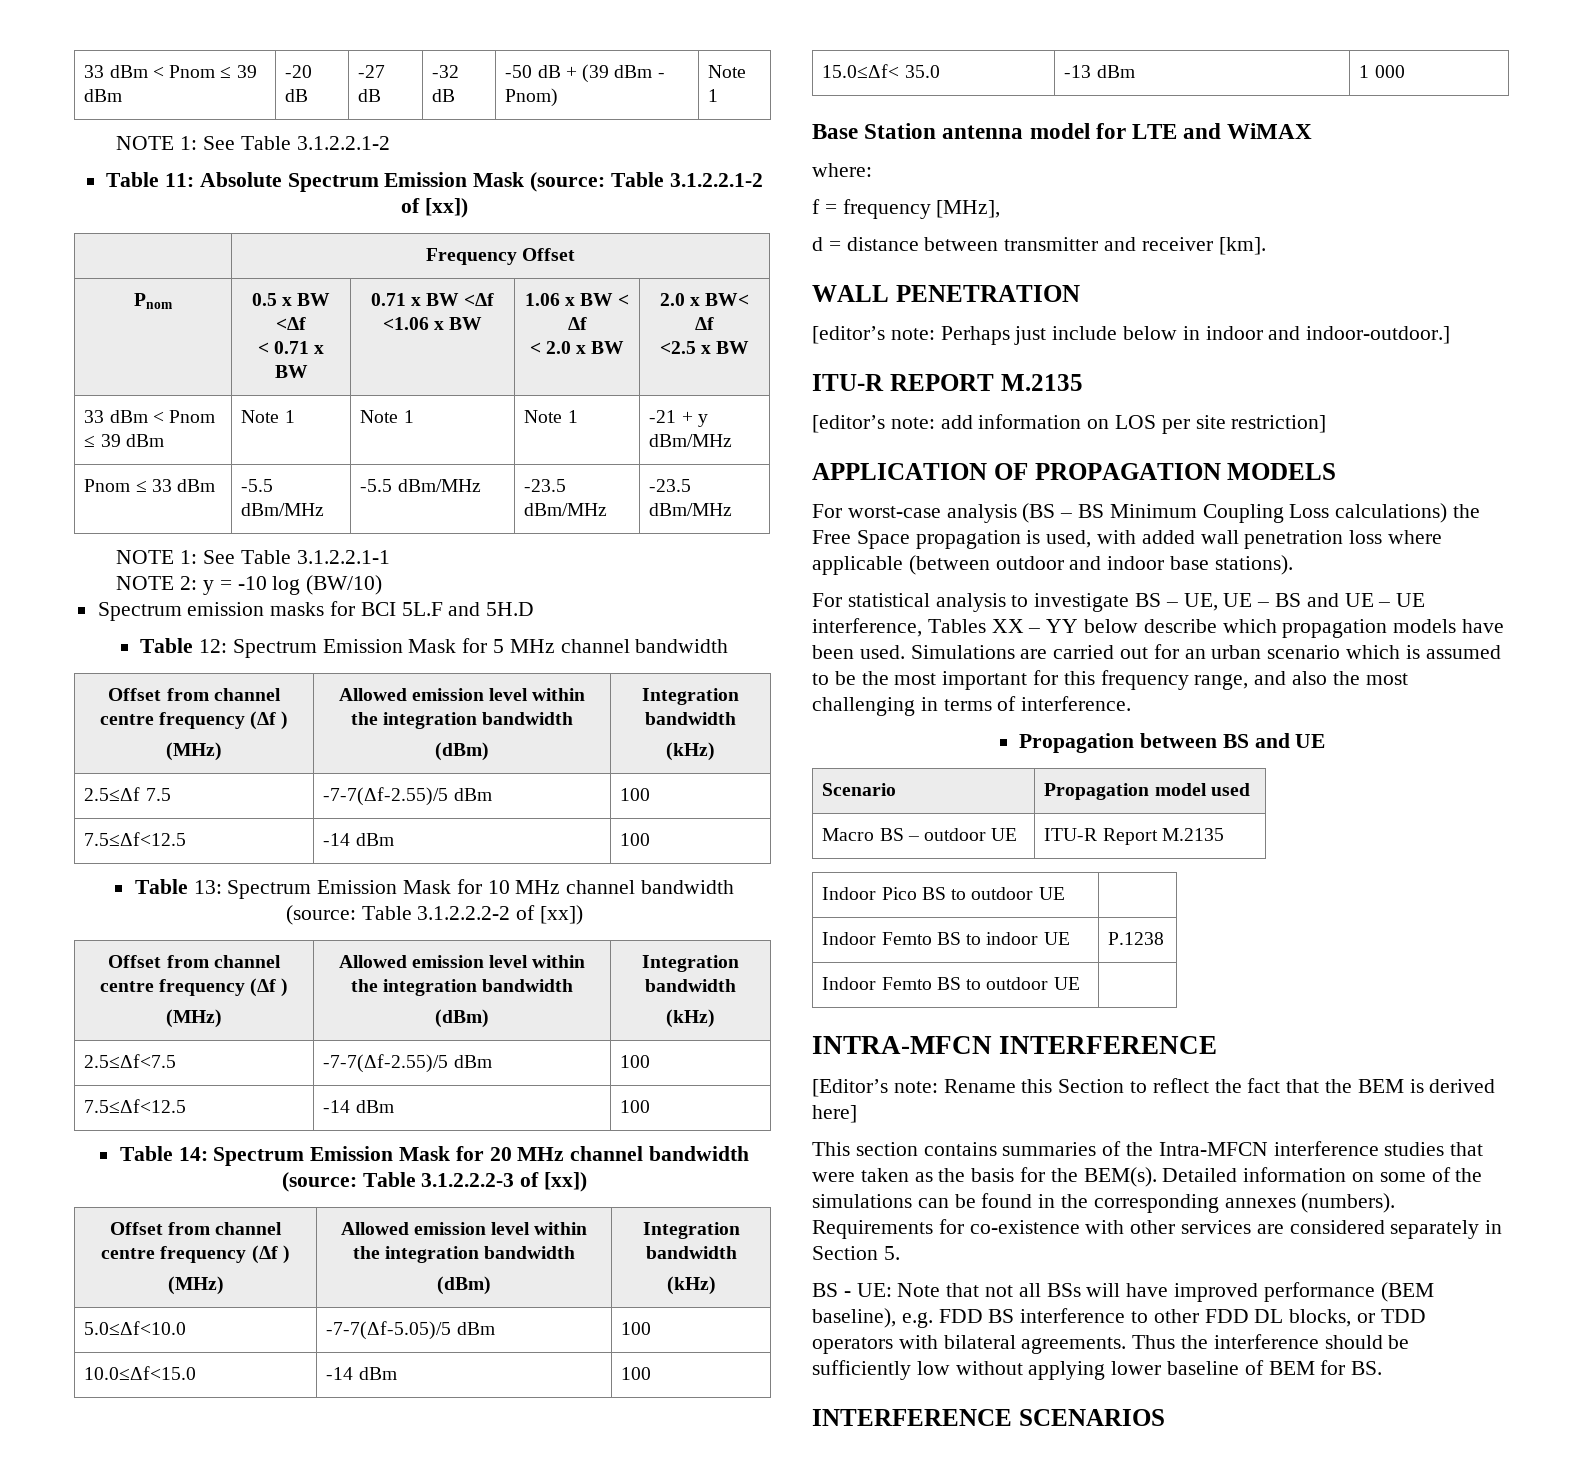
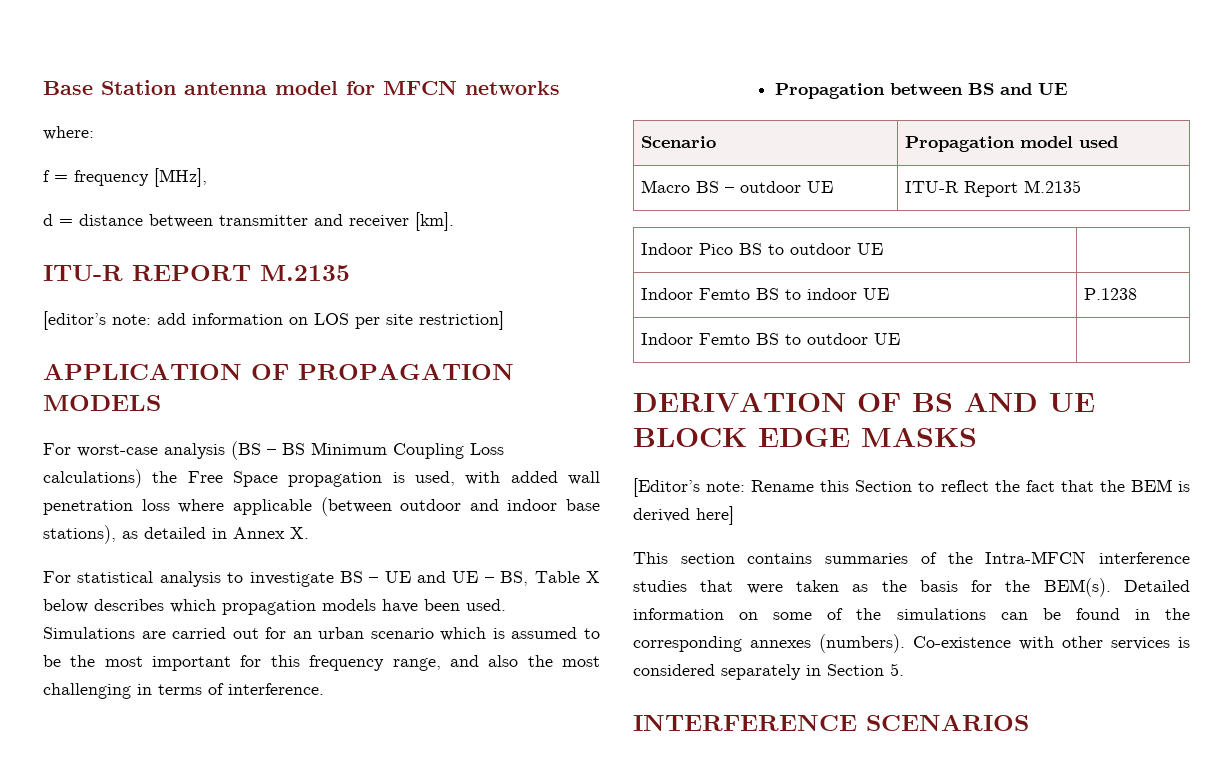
- 33 dBm < Pnom ≤ 39 dBm | -20 dB | -27 dB | -32 dB | -50 dB + (39 dBm - Pnom) | Note 1
- NOTE 1: See Table 3.1.2.2.1-2
- Table 11: Absolute Spectrum Emission Mask (source: Table 3.1.2.2.1-2 of [xx])
- | Frequency Offset
- Pnom | 0.5 x BW <Δf
- < 0.71 x BW | 0.71 x BW <Δf <1.06 x BW | 1.06 x BW < Δf
- < 2.0 x BW | 2.0 x BW< Δf
- <2.5 x BW
- 33 dBm < Pnom ≤ 39 dBm | Note 1 | Note 1 | Note 1 | -21 + y dBm/MHz
- Pnom ≤ 33 dBm | -5.5 dBm/MHz | -5.5 dBm/MHz | -23.5 dBm/MHz | -23.5 dBm/MHz
- NOTE 1: See Table 3.1.2.2.1-1
- NOTE 2: y = -10 log (BW/10)
- Spectrum emission masks for BCI 5L.F and 5H.D
- Table 12: Spectrum Emission Mask for 5 MHz channel bandwidth
- Offset from channel centre frequency (Δf )
- (MHz) | Allowed emission level within the integration bandwidth
- (dBm) | Integration bandwidth
- (kHz)
- 2.5≤Δf 7.5 | -7-7(Δf-2.55)/5 dBm | 100
- 7.5≤Δf<12.5 | -14 dBm | 100
- Table 13: Spectrum Emission Mask for 10 MHz channel bandwidth (source: Table 3.1.2.2.2-2 of [xx])
- Offset from channel centre frequency (Δf )
- (MHz) | Allowed emission level within the integration bandwidth
- (dBm) | Integration bandwidth
- (kHz)
- 2.5≤Δf<7.5 | -7-7(Δf-2.55)/5 dBm | 100
- 7.5≤Δf<12.5 | -14 dBm | 100
- Table 14: Spectrum Emission Mask for 20 MHz channel bandwidth (source: Table 3.1.2.2.2-3 of [xx])
- Offset from channel centre frequency (Δf )
- (MHz) | Allowed emission level within the integration bandwidth
- (dBm) | Integration bandwidth
- (kHz)
- 5.0≤Δf<10.0 | -7-7(Δf-5.05)/5 dBm | 100
- 10.0≤Δf<15.0 | -14 dBm | 100
- 15.0≤Δf< 35.0 | -13 dBm | 1 000
- Base Station antenna model for LTE and WiMAX
+ Base Station antenna model for MFCN networks
- WALL PENETRATION
- [editor’s note: Perhaps just include below in indoor and indoor-outdoor.]
- For worst-case analysis (BS – BS Minimum Coupling Loss calculations) the Free Space propagation is used, with added wall penetration loss where applicable (between outdoor and indoor base stations).
+ For worst-case analysis (BS – BS Minimum Coupling Loss calculations) the Free Space propagation is used, with added wall penetration loss where applicable (between outdoor and indoor base stations), as detailed in Annex X.
- For statistical analysis to investigate BS – UE, UE – BS and UE – UE interference, Tables XX – YY below describe which propagation models have been used.
+ For statistical analysis to investigate BS – UE and UE – BS, Table X below describes which propagation models have been used.
- INTRA-MFCN INTERFERENCE
+ DERIVATION OF BS AND UE BLOCK EDGE MASKS
- Requirements for co-existence with other services are considered separately in Section 5.
+ Co-existence with other services is considered separately in Section 5.
- BS - UE: Note that not all BSs will have improved performance (BEM baseline), e.g. FDD BS interference to other FDD DL blocks, or TDD operators with bilateral agreements. Thus the interference should be sufficiently low without applying lower baseline of BEM for BS.

